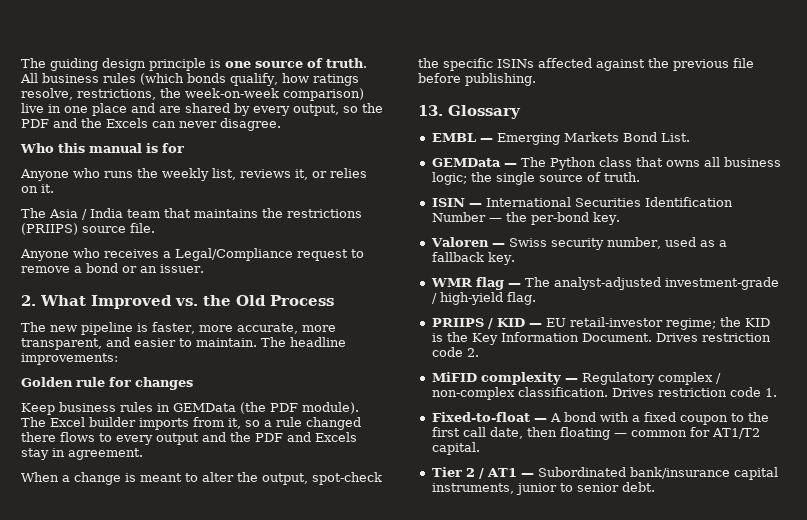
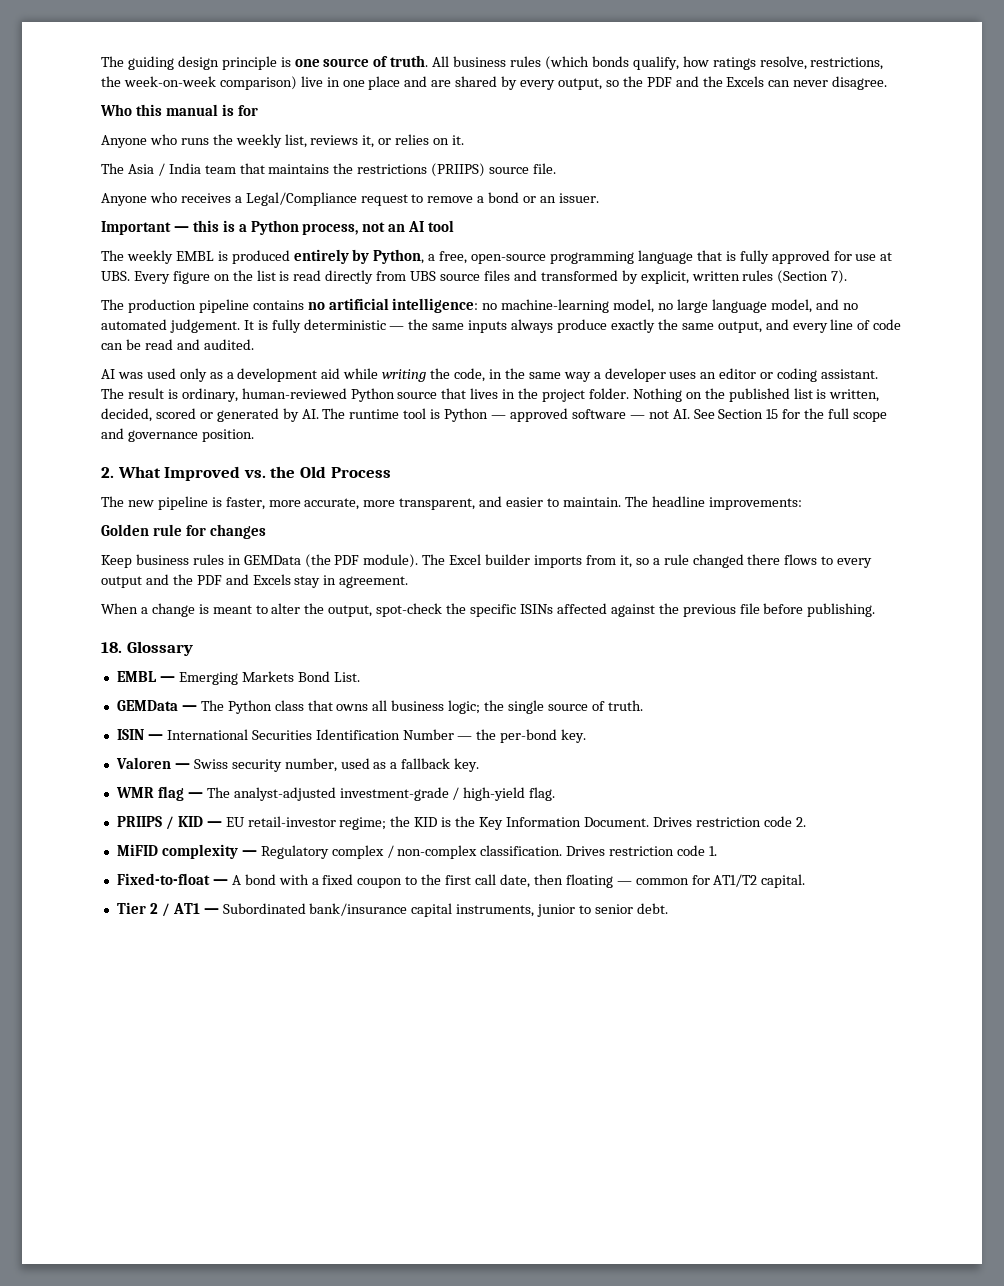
+ Important — this is a Python process, not an AI tool
+ The weekly EMBL is produced entirely by Python, a free, open-source programming language that is fully approved for use at UBS. Every figure on the list is read directly from UBS source files and transformed by explicit, written rules (Section 7).
+ The production pipeline contains no artificial intelligence: no machine-learning model, no large language model, and no automated judgement. It is fully deterministic — the same inputs always produce exactly the same output, and every line of code can be read and audited.
+ AI was used only as a development aid while writing the code, in the same way a developer uses an editor or coding assistant. The result is ordinary, human-reviewed Python source that lives in the project folder. Nothing on the published list is written, decided, scored or generated by AI. The runtime tool is Python — approved software — not AI. See Section 15 for the full scope and governance position.
- 13. Glossary
+ 18. Glossary

